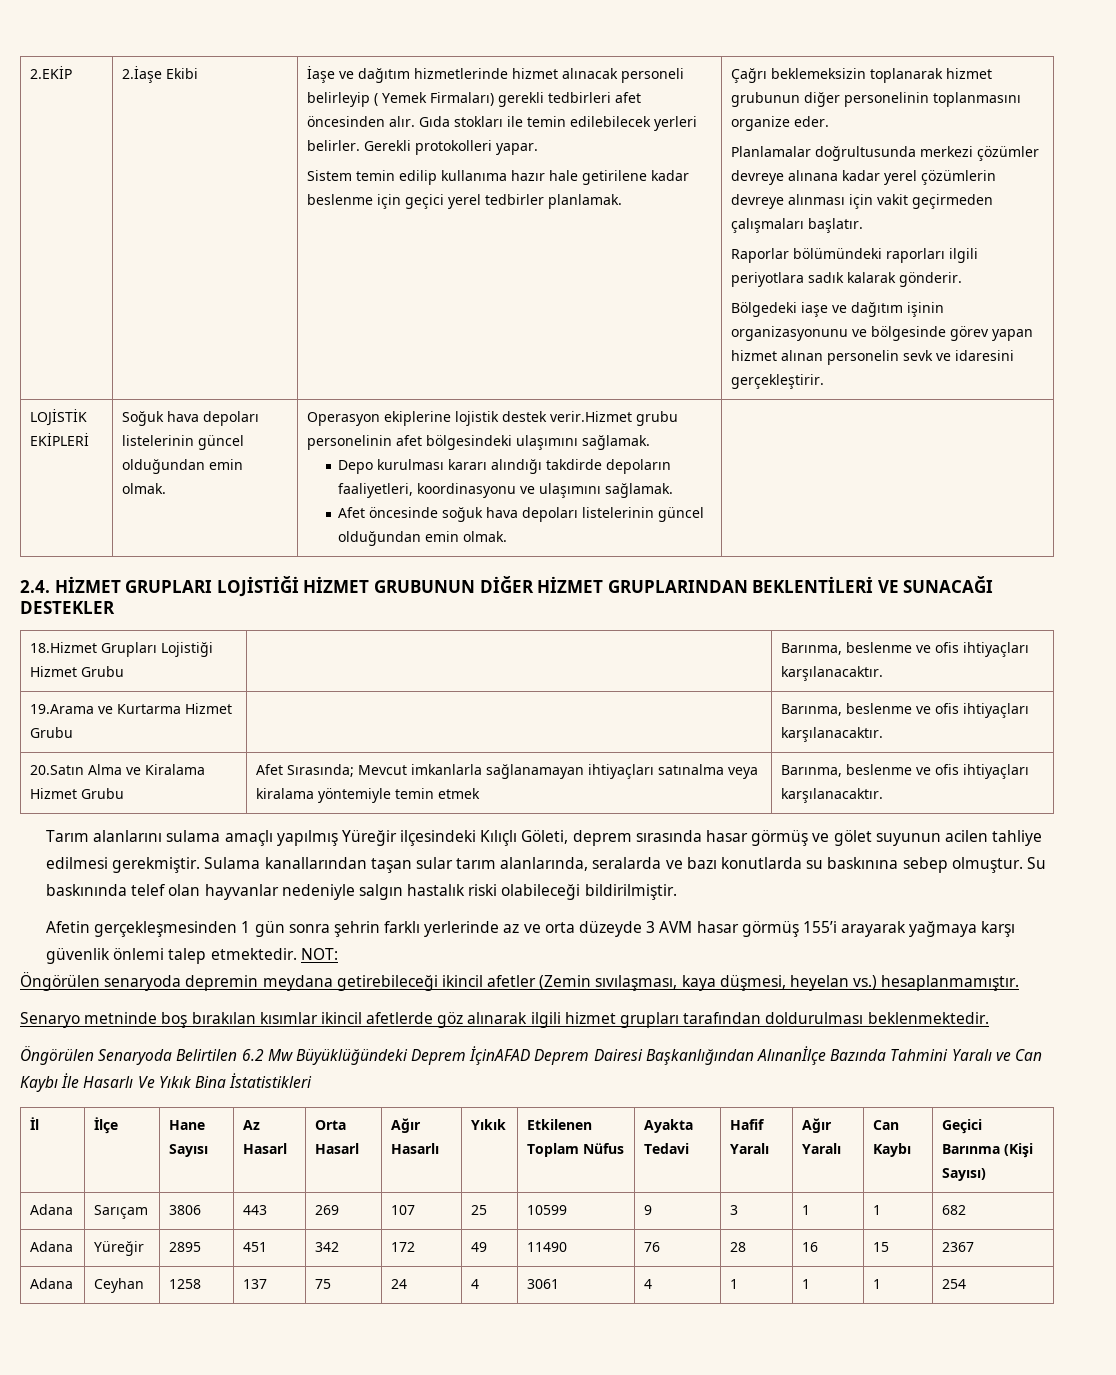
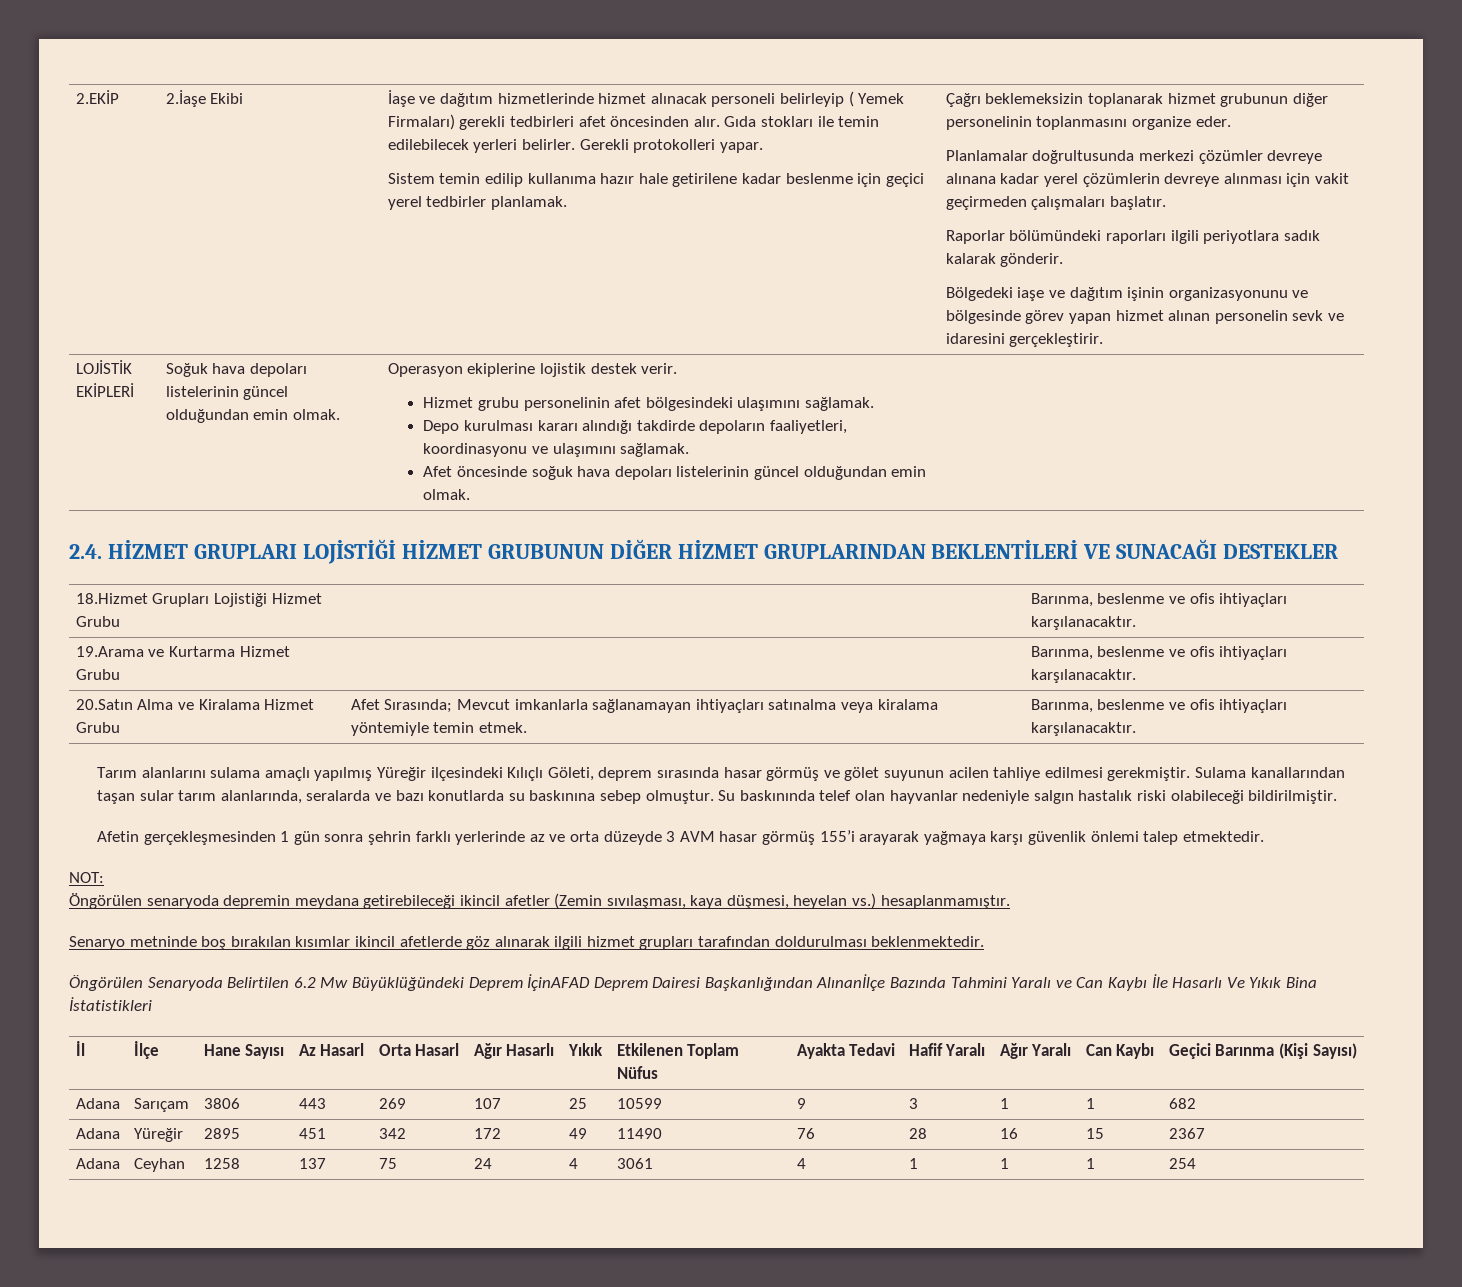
- Operasyon ekiplerine lojistik destek verir.Hizmet grubu personelinin afet bölgesindeki ulaşımını sağlamak.
+ Operasyon ekiplerine lojistik destek verir.
+ Hizmet grubu personelinin afet bölgesindeki ulaşımını sağlamak.
- 20.Satın Alma ve Kiralama Hizmet Grubu | Afet Sırasında; Mevcut imkanlarla sağlanamayan ihtiyaçları satınalma veya kiralama yöntemiyle temin etmek | Barınma, beslenme ve ofis ihtiyaçları karşılanacaktır.
+ 20.Satın Alma ve Kiralama Hizmet Grubu | Afet Sırasında; Mevcut imkanlarla sağlanamayan ihtiyaçları satınalma veya kiralama yöntemiyle temin etmek. | Barınma, beslenme ve ofis ihtiyaçları karşılanacaktır.
- Afetin gerçekleşmesinden 1 gün sonra şehrin farklı yerlerinde az ve orta düzeyde 3 AVM hasar görmüş 155’i arayarak yağmaya karşı güvenlik önlemi talep etmektedir. NOT:
+ Afetin gerçekleşmesinden 1 gün sonra şehrin farklı yerlerinde az ve orta düzeyde 3 AVM hasar görmüş 155’i arayarak yağmaya karşı güvenlik önlemi talep etmektedir.
+ NOT:

